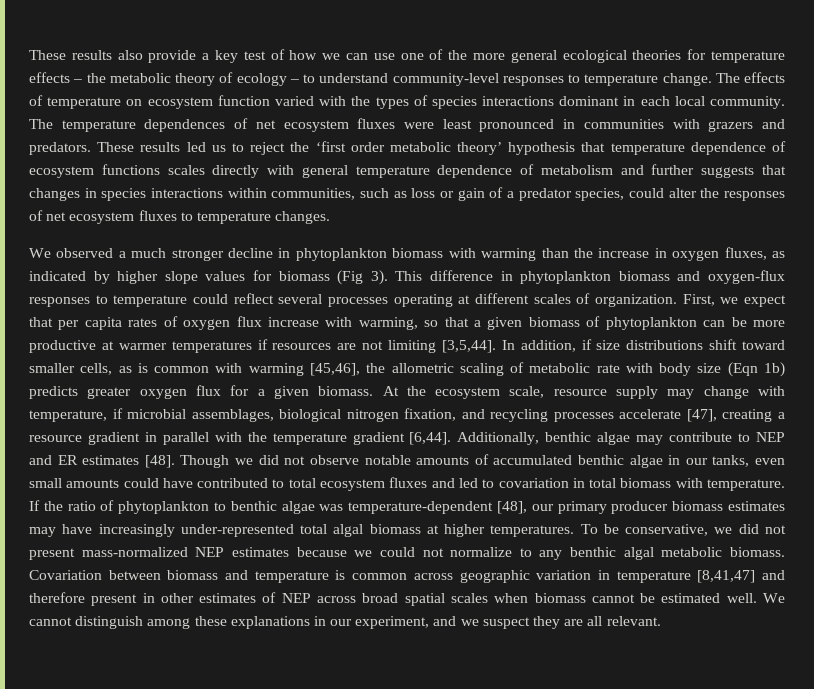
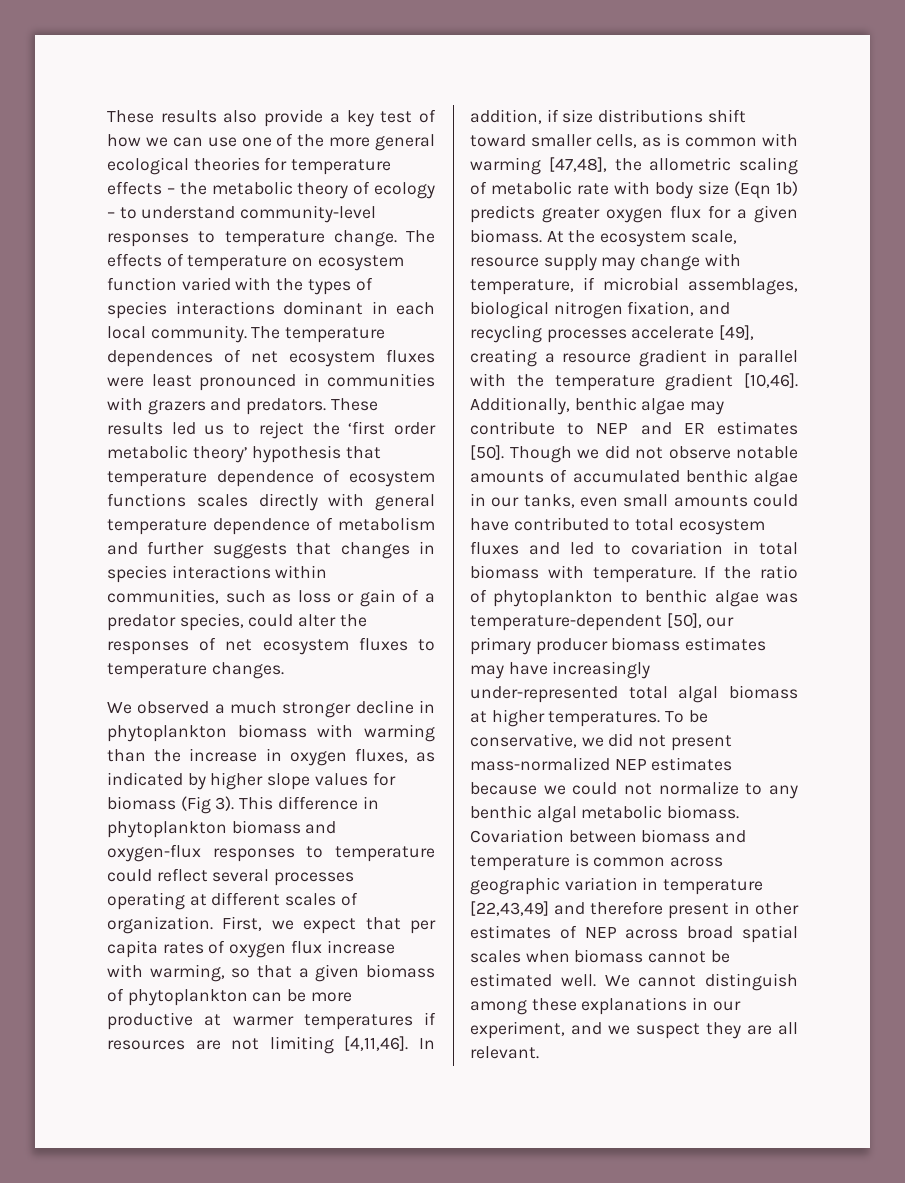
- First, we expect that per capita rates of oxygen flux increase with warming, so that a given biomass of phytoplankton can be more productive at warmer temperatures if resources are not limiting [3,5,44].
+ First, we expect that per capita rates of oxygen flux increase with warming, so that a given biomass of phytoplankton can be more productive at warmer temperatures if resources are not limiting [4,11,46].
- In addition, if size distributions shift toward smaller cells, as is common with warming [45,46], the allometric scaling of metabolic rate with body size (Eqn 1b) predicts greater oxygen flux for a given biomass.
+ In addition, if size distributions shift toward smaller cells, as is common with warming [47,48], the allometric scaling of metabolic rate with body size (Eqn 1b) predicts greater oxygen flux for a given biomass.
- At the ecosystem scale, resource supply may change with temperature, if microbial assemblages, biological nitrogen fixation, and recycling processes accelerate [47], creating a resource gradient in parallel with the temperature gradient [6,44].
+ At the ecosystem scale, resource supply may change with temperature, if microbial assemblages, biological nitrogen fixation, and recycling processes accelerate [49], creating a resource gradient in parallel with the temperature gradient [10,46].
- Additionally, benthic algae may contribute to NEP and ER estimates [48].
+ Additionally, benthic algae may contribute to NEP and ER estimates [50].
- If the ratio of phytoplankton to benthic algae was temperature-dependent [48], our primary producer biomass estimates may have increasingly under-represented total algal biomass at higher temperatures.
+ If the ratio of phytoplankton to benthic algae was temperature-dependent [50], our primary producer biomass estimates may have increasingly under-represented total algal biomass at higher temperatures.
- Covariation between biomass and temperature is common across geographic variation in temperature [8,41,47] and therefore present in other estimates of NEP across broad spatial scales when biomass cannot be estimated well.
+ Covariation between biomass and temperature is common across geographic variation in temperature [22,43,49] and therefore present in other estimates of NEP across broad spatial scales when biomass cannot be estimated well.

